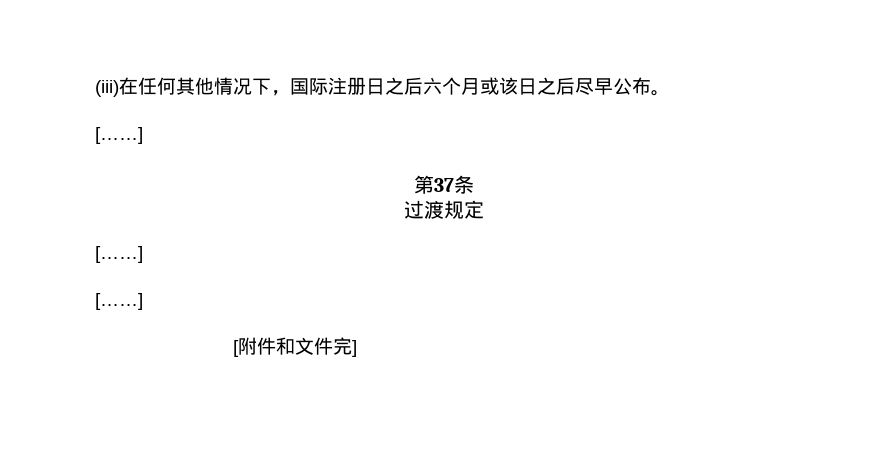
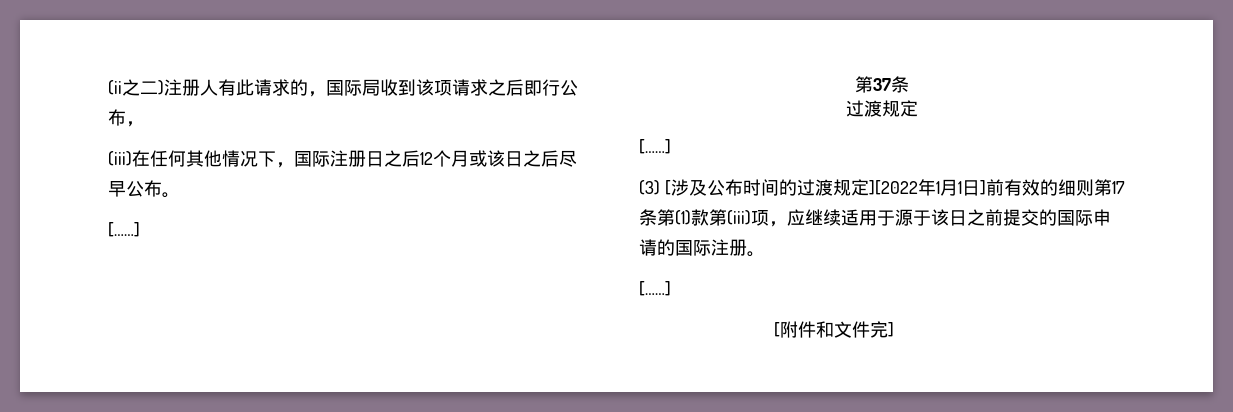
+ (ii之二)注册人有此请求的，国际局收到该项请求之后即行公布，
- (iii)在任何其他情况下，国际注册日之后六个月或该日之后尽早公布。
+ (iii)在任何其他情况下，国际注册日之后12个月或该日之后尽早公布。
+ (3) [涉及公布时间的过渡规定][2022年1月1日]前有效的细则第17条第(1)款第(iii)项，应继续适用于源于该日之前提交的国际申请的国际注册。

